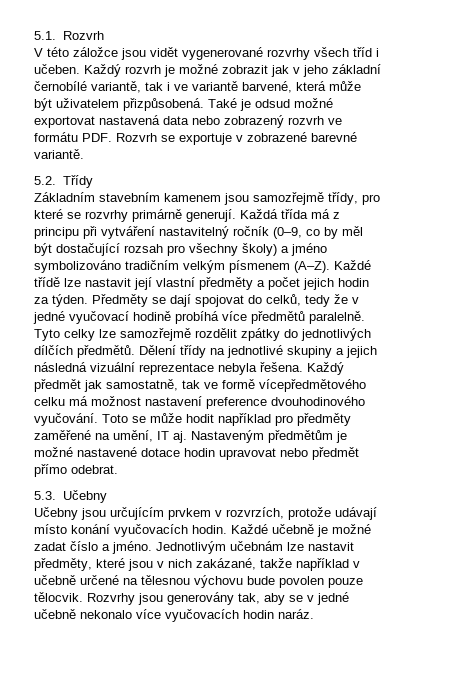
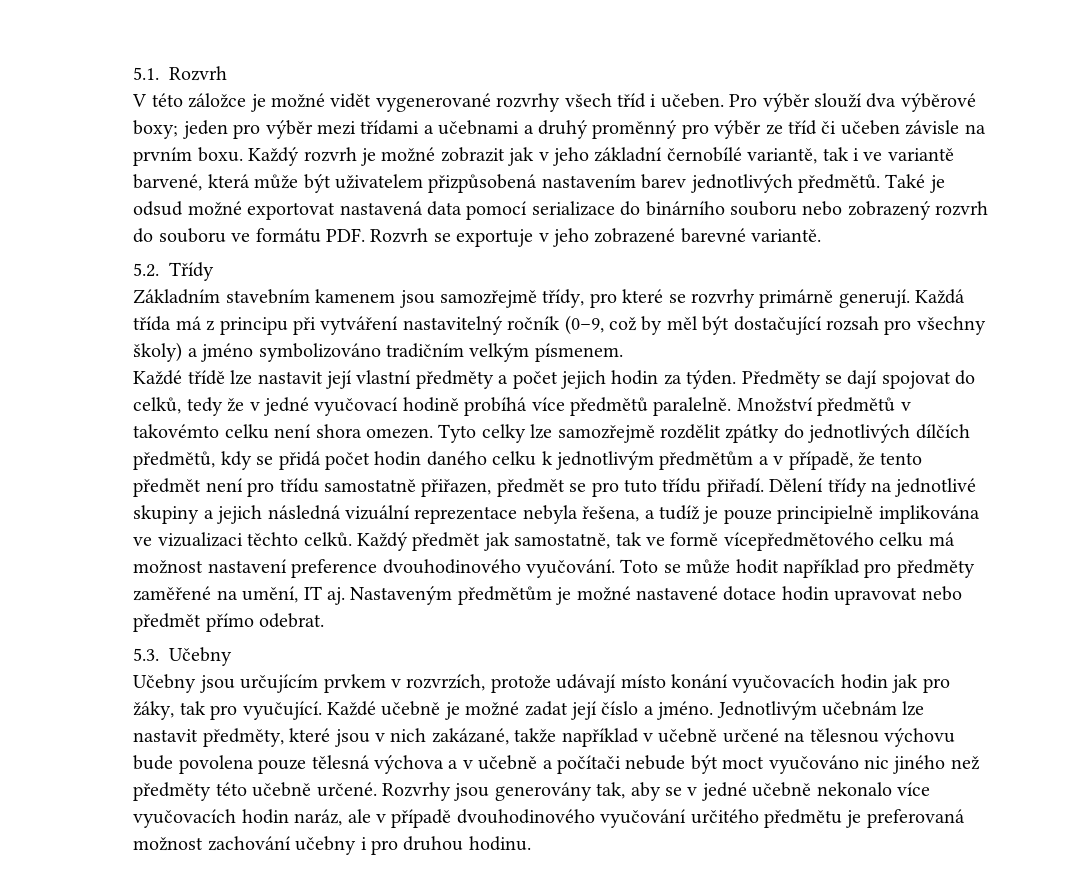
- V této záložce jsou vidět vygenerované rozvrhy všech tříd i učeben.
+ V této záložce je možné vidět vygenerované rozvrhy všech tříd i učeben.
+ Pro výběr slouží dva výběrové boxy; jeden pro výběr mezi třídami a učebnami a druhý proměnný pro výběr ze tříd či učeben závisle na prvním boxu.
- Každý rozvrh je možné zobrazit jak v jeho základní černobílé variantě, tak i ve variantě barvené, která může být uživatelem přizpůsobená.
+ Každý rozvrh je možné zobrazit jak v jeho základní černobílé variantě, tak i ve variantě barvené, která může být uživatelem přizpůsobená nastavením barev jednotlivých předmětů.
- Také je odsud možné exportovat nastavená data nebo zobrazený rozvrh ve formátu PDF. Rozvrh se exportuje v zobrazené barevné variantě.
+ Také je odsud možné exportovat nastavená data pomocí serializace do binárního souboru nebo zobrazený rozvrh do souboru ve formátu PDF. Rozvrh se exportuje v jeho zobrazené barevné variantě.
- Každá třída má z principu při vytváření nastavitelný ročník (0–9, co by měl být dostačující rozsah pro všechny školy) a jméno symbolizováno tradičním velkým písmenem (A–Z). Každé třídě lze nastavit její vlastní předměty a počet jejich hodin za týden.
+ Každá třída má z principu při vytváření nastavitelný ročník (0–9, což by měl být dostačující rozsah pro všechny školy) a jméno symbolizováno tradičním velkým písmenem.
+ Každé třídě lze nastavit její vlastní předměty a počet jejich hodin za týden.
+ Množství předmětů v takovémto celku není shora omezen.
- Tyto celky lze samozřejmě rozdělit zpátky do jednotlivých dílčích předmětů.
+ Tyto celky lze samozřejmě rozdělit zpátky do jednotlivých dílčích předmětů, kdy se přidá počet hodin daného celku k jednotlivým předmětům a v případě, že tento předmět není pro třídu samostatně přiřazen, předmět se pro tuto třídu přiřadí.
- Dělení třídy na jednotlivé skupiny a jejich následná vizuální reprezentace nebyla řešena.
+ Dělení třídy na jednotlivé skupiny a jejich následná vizuální reprezentace nebyla řešena, a tudíž je pouze principielně implikována ve vizualizaci těchto celků.
- Učebny jsou určujícím prvkem v rozvrzích, protože udávají místo konání vyučovacích hodin.
+ Učebny jsou určujícím prvkem v rozvrzích, protože udávají místo konání vyučovacích hodin jak pro žáky, tak pro vyučující.
- Každé učebně je možné zadat číslo a jméno.
+ Každé učebně je možné zadat její číslo a jméno.
- Jednotlivým učebnám lze nastavit předměty, které jsou v nich zakázané, takže například v učebně určené na tělesnou výchovu bude povolen pouze tělocvik.
+ Jednotlivým učebnám lze nastavit předměty, které jsou v nich zakázané, takže například v učebně určené na tělesnou výchovu bude povolena pouze tělesná výchova a v učebně a počítači nebude být moct vyučováno nic jiného než předměty této učebně určené.
- Rozvrhy jsou generovány tak, aby se v jedné učebně nekonalo více vyučovacích hodin naráz.
+ Rozvrhy jsou generovány tak, aby se v jedné učebně nekonalo více vyučovacích hodin naráz, ale v případě dvouhodinového vyučování určitého předmětu je preferovaná možnost zachování učebny i pro druhou hodinu.

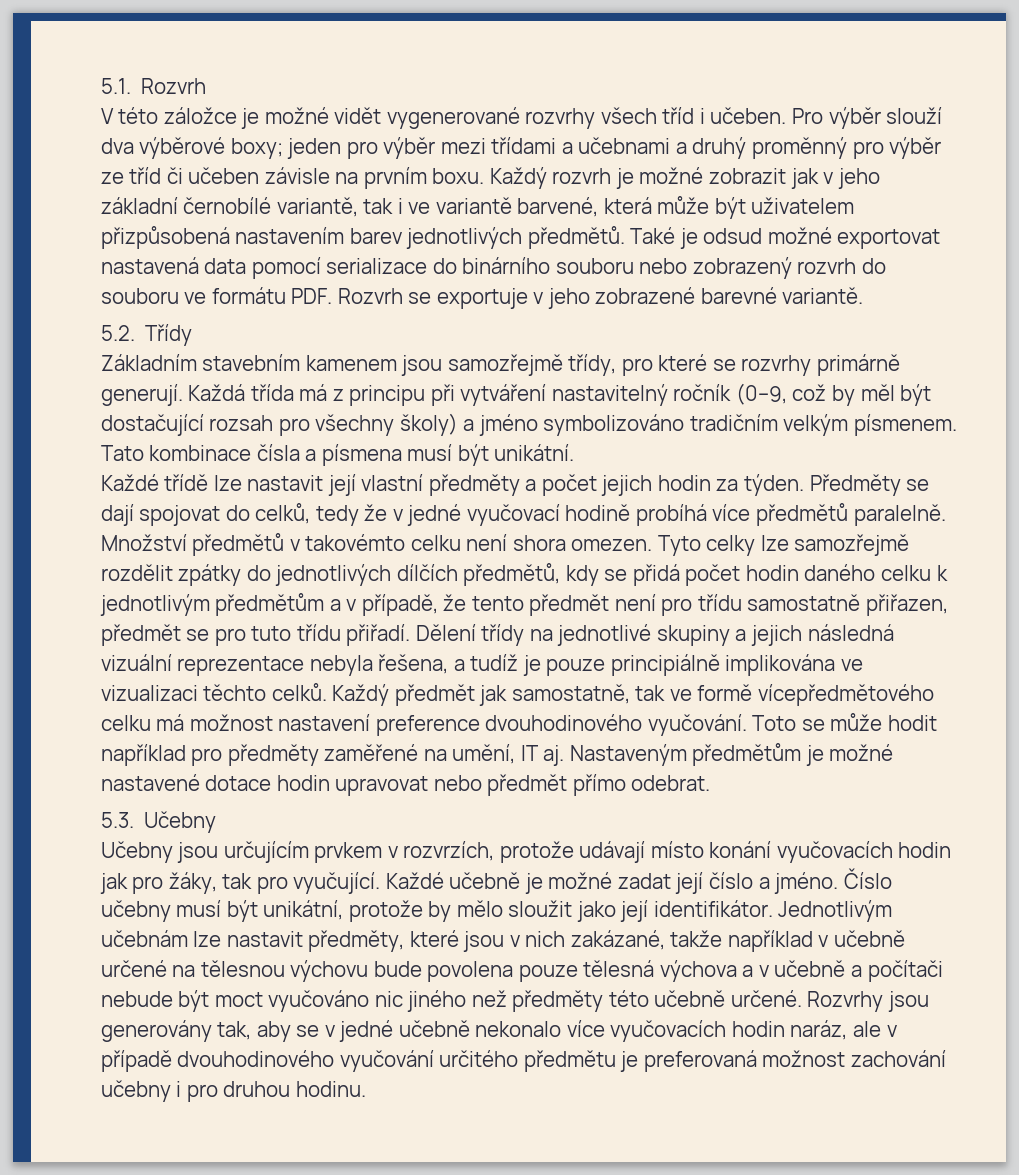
+ Tato kombinace čísla a písmena musí být unikátní.
- Dělení třídy na jednotlivé skupiny a jejich následná vizuální reprezentace nebyla řešena, a tudíž je pouze principielně implikována ve vizualizaci těchto celků.
+ Dělení třídy na jednotlivé skupiny a jejich následná vizuální reprezentace nebyla řešena, a tudíž je pouze principiálně implikována ve vizualizaci těchto celků.
+ Číslo učebny musí být unikátní, protože by mělo sloužit jako její identifikátor.

